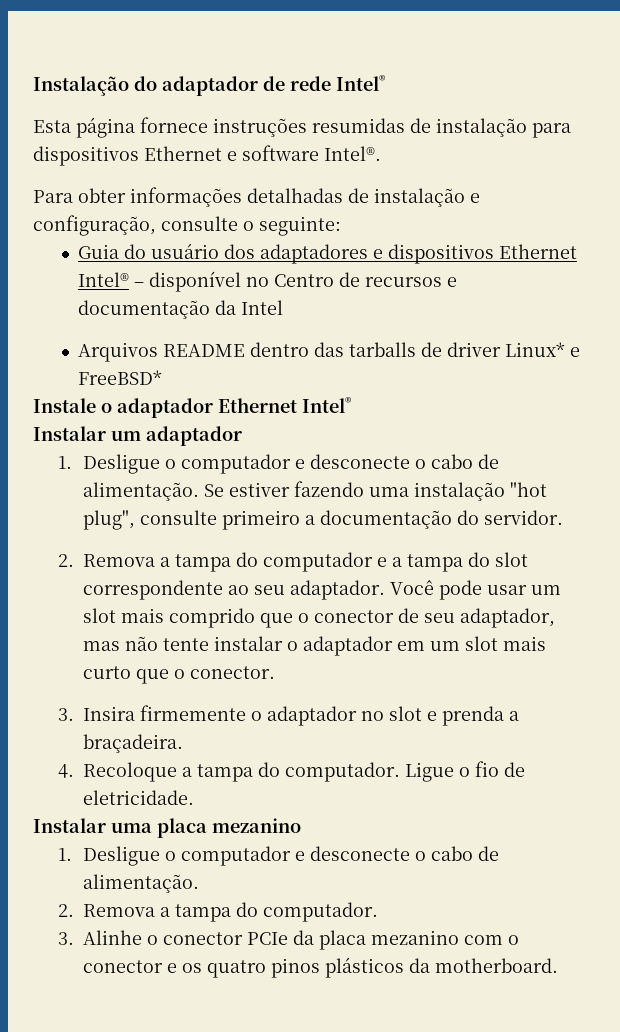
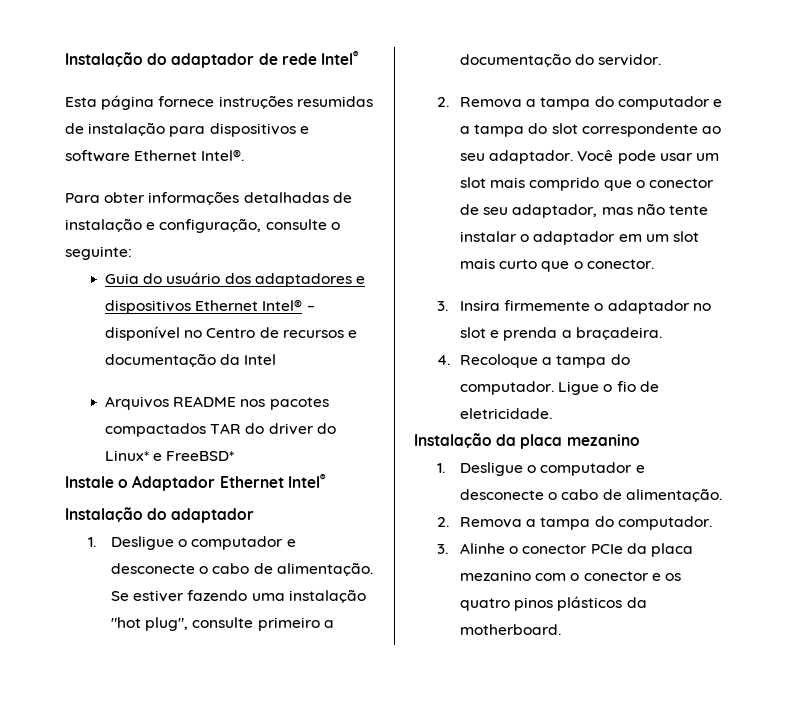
- Esta página fornece instruções resumidas de instalação para dispositivos Ethernet e software Intel®.
+ Esta página fornece instruções resumidas de instalação para dispositivos e software Ethernet Intel®.
- Arquivos README dentro das tarballs de driver Linux* e FreeBSD*
+ Arquivos README nos pacotes compactados TAR do driver do Linux* e FreeBSD*
- Instale o adaptador Ethernet Intel®
- Instalar um adaptador
+ Instale o Adaptador Ethernet Intel®
+ Instalação do adaptador
- Instalar uma placa mezanino
+ Instalação da placa mezanino

